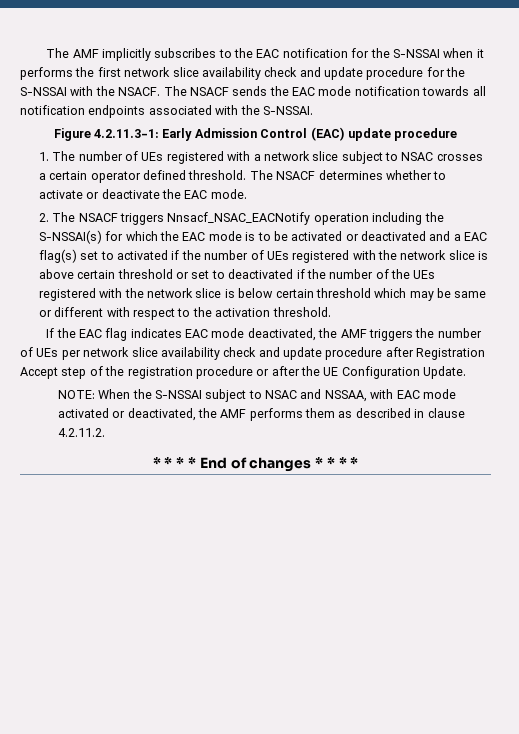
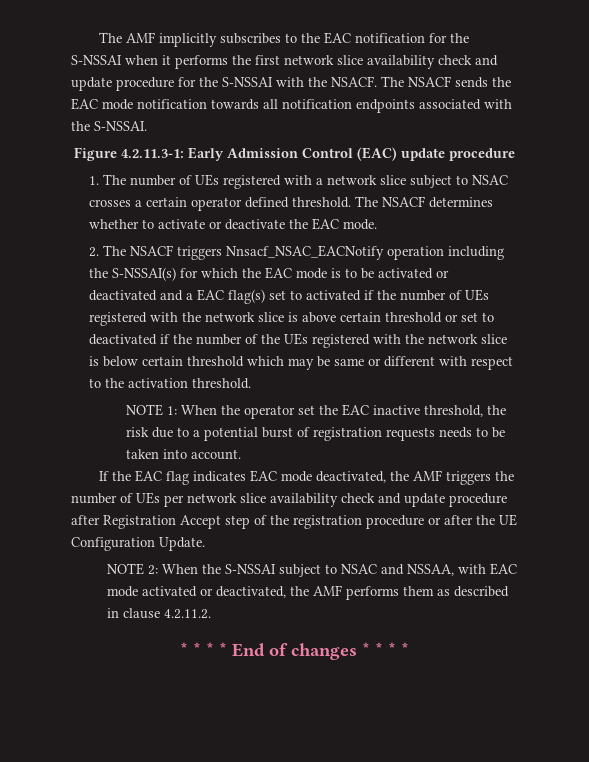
+ NOTE 1: When the operator set the EAC inactive threshold, the risk due to a potential burst of registration requests needs to be taken into account.
- NOTE: When the S-NSSAI subject to NSAC and NSSAA, with EAC mode activated or deactivated, the AMF performs them as described in clause 4.2.11.2.
+ NOTE 2: When the S-NSSAI subject to NSAC and NSSAA, with EAC mode activated or deactivated, the AMF performs them as described in clause 4.2.11.2.

